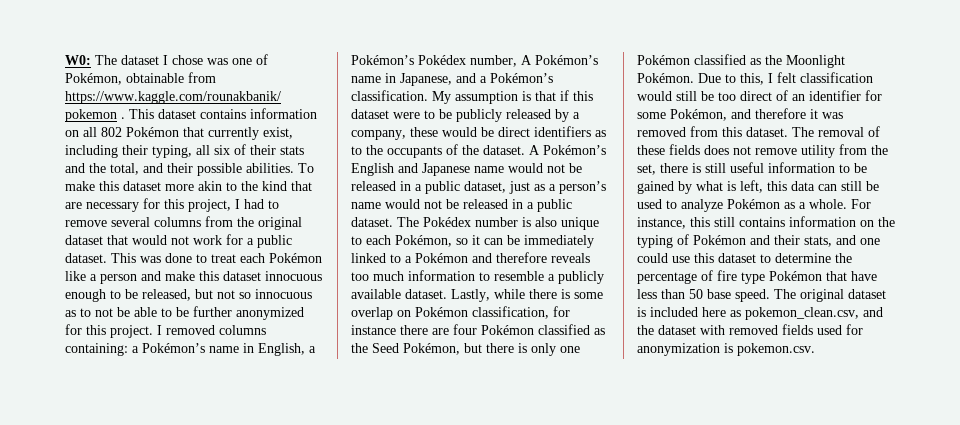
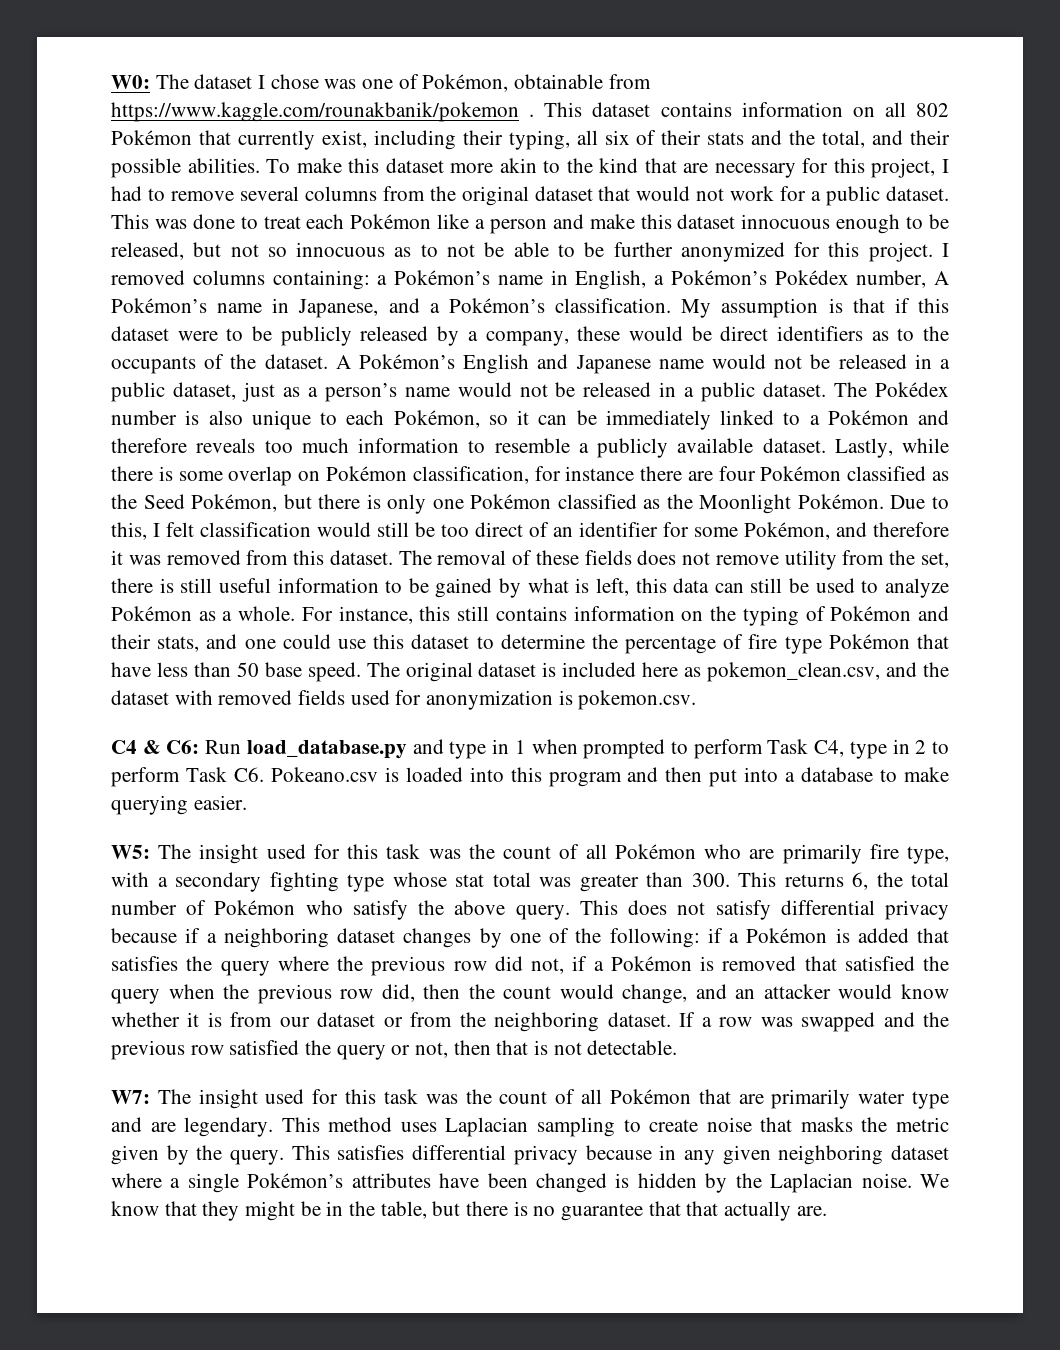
+ C4 & C6: Run load_database.py and type in 1 when prompted to perform Task C4, type in 2 to perform Task C6. Pokeano.csv is loaded into this program and then put into a database to make querying easier.
+ W5: The insight used for this task was the count of all Pokémon who are primarily fire type, with a secondary fighting type whose stat total was greater than 300. This returns 6, the total number of Pokémon who satisfy the above query. This does not satisfy differential privacy because if a neighboring dataset changes by one of the following: if a Pokémon is added that satisfies the query where the previous row did not, if a Pokémon is removed that satisfied the query when the previous row did, then the count would change, and an attacker would know whether it is from our dataset or from the neighboring dataset. If a row was swapped and the previous row satisfied the query or not, then that is not detectable.
+ W7: The insight used for this task was the count of all Pokémon that are primarily water type and are legendary. This method uses Laplacian sampling to create noise that masks the metric given by the query. This satisfies differential privacy because in any given neighboring dataset where a single Pokémon’s attributes have been changed is hidden by the Laplacian noise. We know that they might be in the table, but there is no guarantee that that actually are.

